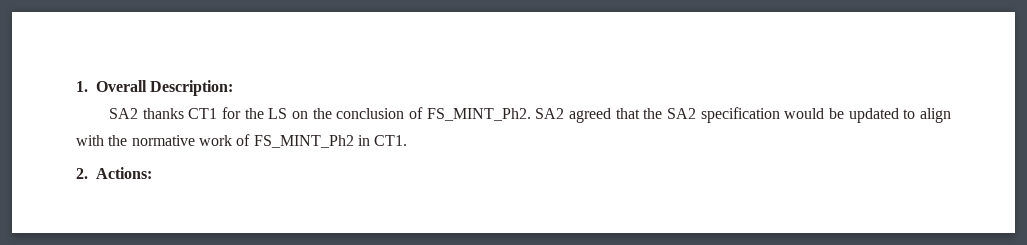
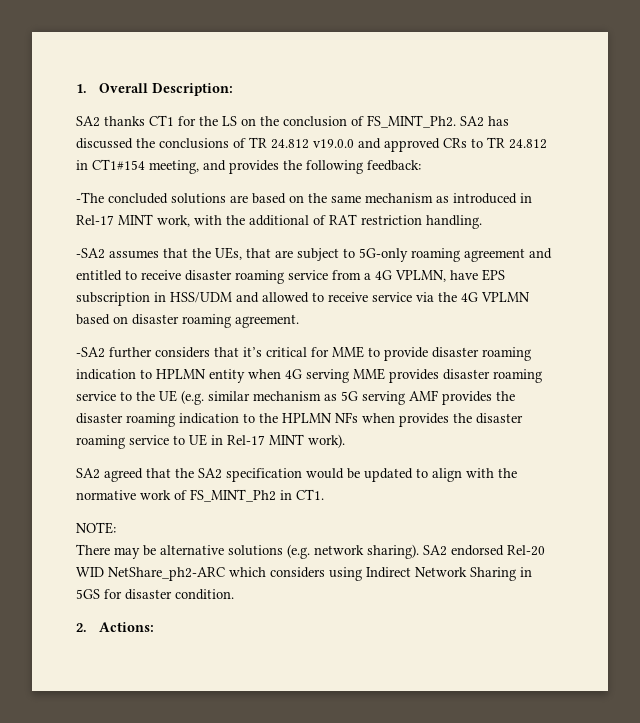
+ SA2 has discussed the conclusions of TR 24.812 v19.0.0 and approved CRs to TR 24.812 in CT1#154 meeting, and provides the following feedback:
+ -The concluded solutions are based on the same mechanism as introduced in Rel-17 MINT work, with the additional of RAT restriction handling.
+ -SA2 assumes that the UEs, that are subject to 5G-only roaming agreement and entitled to receive disaster roaming service from a 4G VPLMN, have EPS subscription in HSS/UDM and allowed to receive service via the 4G VPLMN based on disaster roaming agreement.
+ -SA2 further considers that it’s critical for MME to provide disaster roaming indication to HPLMN entity when 4G serving MME provides disaster roaming service to the UE (e.g. similar mechanism as 5G serving AMF provides the disaster roaming indication to the HPLMN NFs when provides the disaster roaming service to UE in Rel-17 MINT work).
+ NOTE:
+ There may be alternative solutions (e.g. network sharing). SA2 endorsed Rel-20 WID NetShare_ph2-ARC which considers using Indirect Network Sharing in 5GS for disaster condition.

